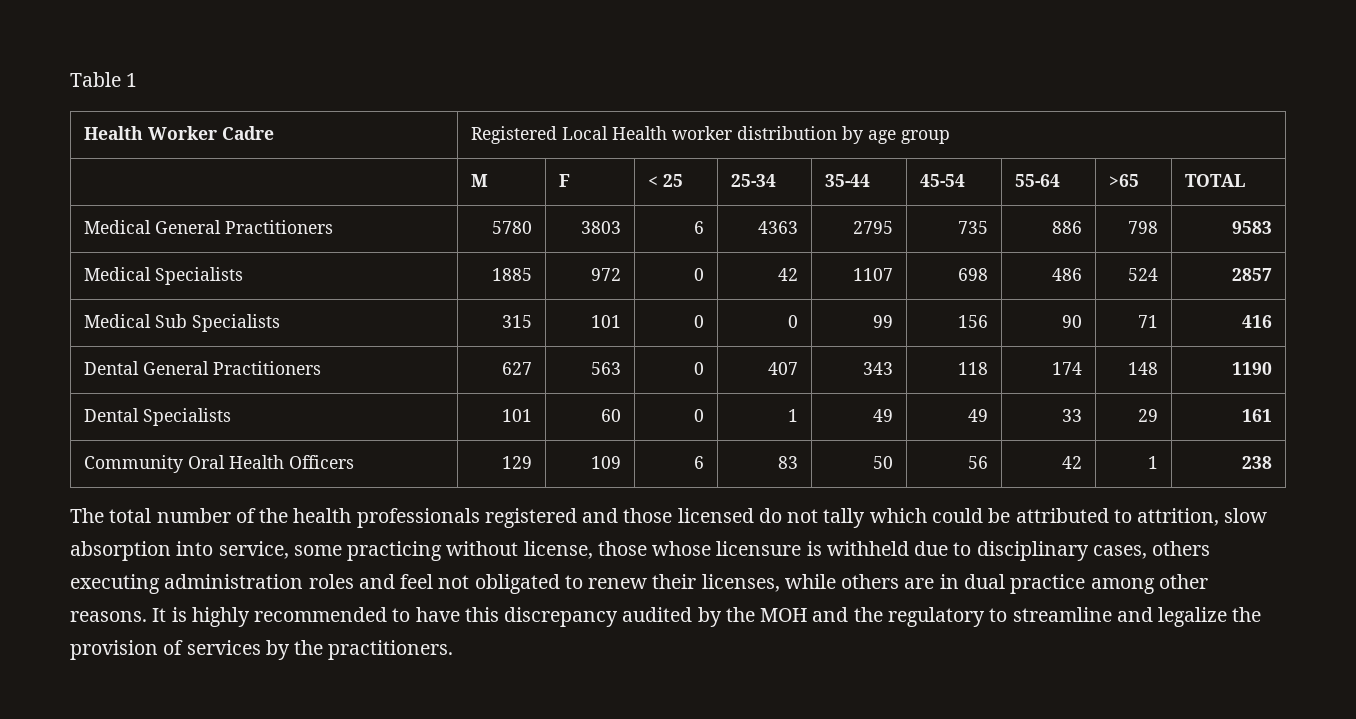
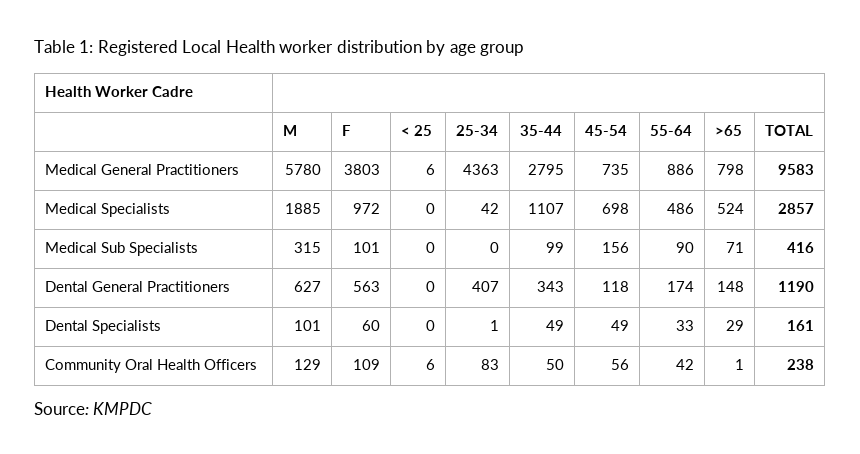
- Table 1
- Health Worker Cadre | Registered Local Health worker distribution by age group
+ Table 1: Registered Local Health worker distribution by age group
+ Health Worker Cadre |
- The total number of the health professionals registered and those licensed do not tally which could be attributed to attrition, slow absorption into service, some practicing without license, those whose licensure is withheld due to disciplinary cases, others executing administration roles and feel not obligated to renew their licenses, while others are in dual practice among other reasons. It is highly recommended to have this discrepancy audited by the MOH and the regulatory to streamline and legalize the provision of services by the practitioners.
+ Source: KMPDC

